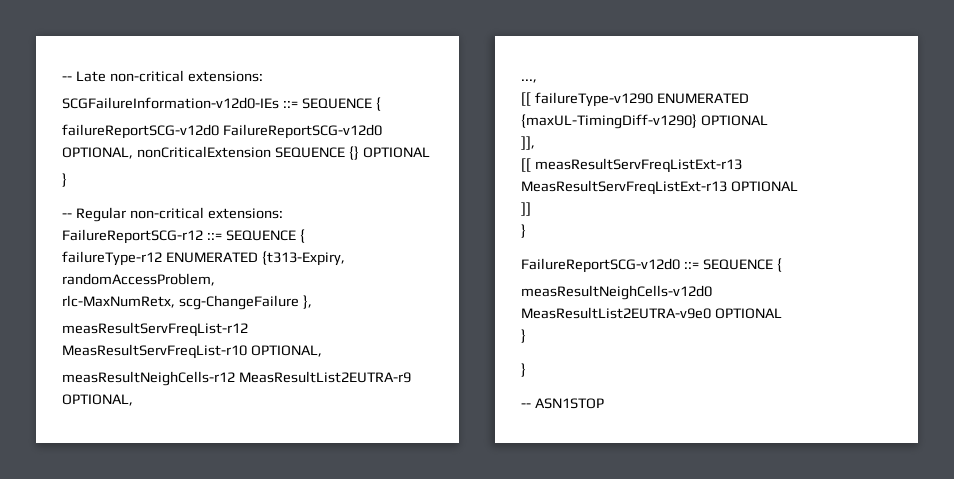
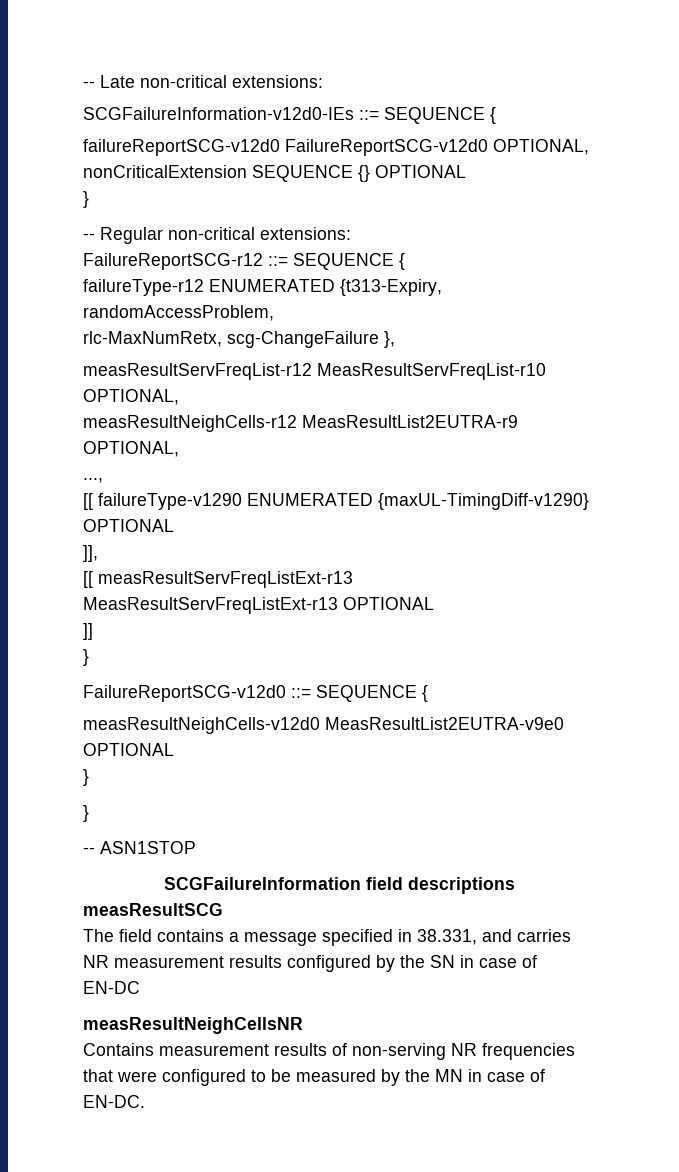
+ SCGFailureInformation field descriptions
+ measResultSCG
+ The field contains a message specified in 38.331, and carries NR measurement results configured by the SN in case of EN-DC
+ measResultNeighCellsNR
+ Contains measurement results of non-serving NR frequencies that were configured to be measured by the MN in case of EN-DC.

